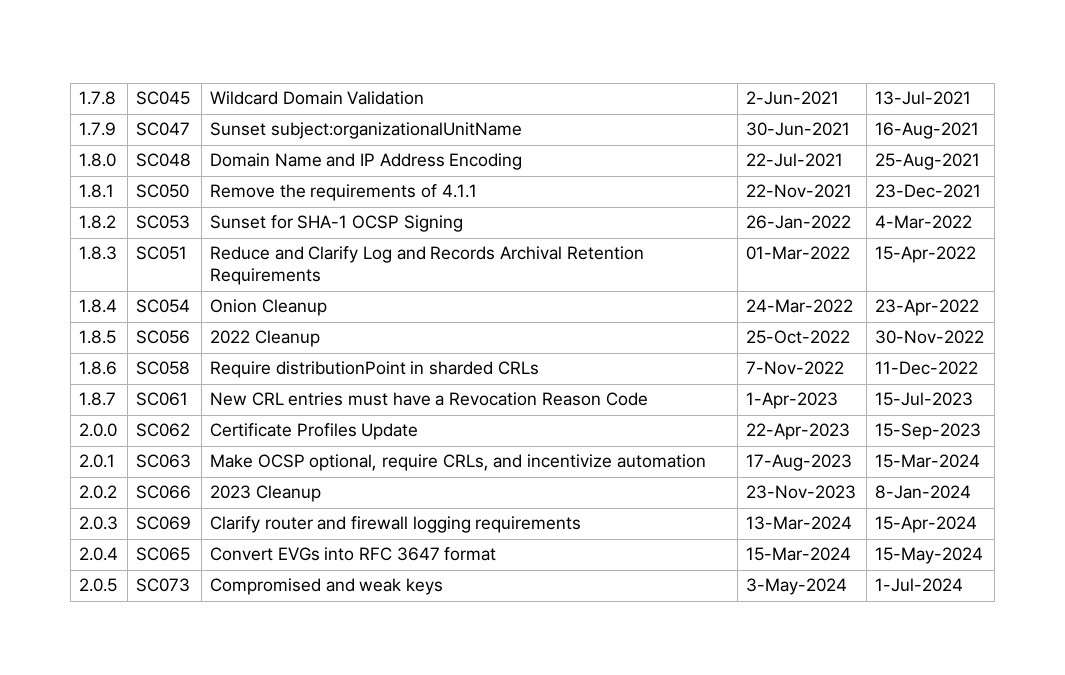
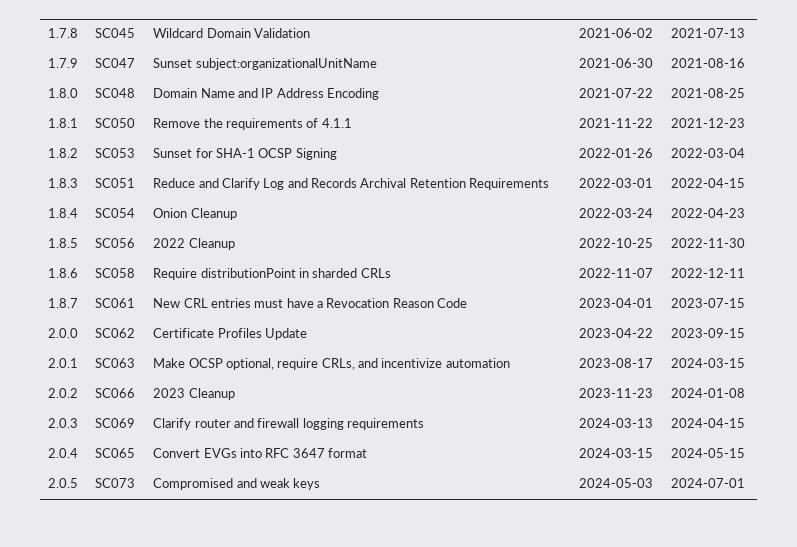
- 1.7.8 | SC045 | Wildcard Domain Validation | 2-Jun-2021 | 13-Jul-2021
+ 1.7.8 | SC045 | Wildcard Domain Validation | 2021-06-02 | 2021-07-13
- 1.7.9 | SC047 | Sunset subject:organizationalUnitName | 30-Jun-2021 | 16-Aug-2021
+ 1.7.9 | SC047 | Sunset subject:organizationalUnitName | 2021-06-30 | 2021-08-16
- 1.8.0 | SC048 | Domain Name and IP Address Encoding | 22-Jul-2021 | 25-Aug-2021
+ 1.8.0 | SC048 | Domain Name and IP Address Encoding | 2021-07-22 | 2021-08-25
- 1.8.1 | SC050 | Remove the requirements of 4.1.1 | 22-Nov-2021 | 23-Dec-2021
+ 1.8.1 | SC050 | Remove the requirements of 4.1.1 | 2021-11-22 | 2021-12-23
- 1.8.2 | SC053 | Sunset for SHA-1 OCSP Signing | 26-Jan-2022 | 4-Mar-2022
+ 1.8.2 | SC053 | Sunset for SHA-1 OCSP Signing | 2022-01-26 | 2022-03-04
- 1.8.3 | SC051 | Reduce and Clarify Log and Records Archival Retention Requirements | 01-Mar-2022 | 15-Apr-2022
+ 1.8.3 | SC051 | Reduce and Clarify Log and Records Archival Retention Requirements | 2022-03-01 | 2022-04-15
- 1.8.4 | SC054 | Onion Cleanup | 24-Mar-2022 | 23-Apr-2022
+ 1.8.4 | SC054 | Onion Cleanup | 2022-03-24 | 2022-04-23
- 1.8.5 | SC056 | 2022 Cleanup | 25-Oct-2022 | 30-Nov-2022
+ 1.8.5 | SC056 | 2022 Cleanup | 2022-10-25 | 2022-11-30
- 1.8.6 | SC058 | Require distributionPoint in sharded CRLs | 7-Nov-2022 | 11-Dec-2022
+ 1.8.6 | SC058 | Require distributionPoint in sharded CRLs | 2022-11-07 | 2022-12-11
- 1.8.7 | SC061 | New CRL entries must have a Revocation Reason Code | 1-Apr-2023 | 15-Jul-2023
+ 1.8.7 | SC061 | New CRL entries must have a Revocation Reason Code | 2023-04-01 | 2023-07-15
- 2.0.0 | SC062 | Certificate Profiles Update | 22-Apr-2023 | 15-Sep-2023
+ 2.0.0 | SC062 | Certificate Profiles Update | 2023-04-22 | 2023-09-15
- 2.0.1 | SC063 | Make OCSP optional, require CRLs, and incentivize automation | 17-Aug-2023 | 15-Mar-2024
+ 2.0.1 | SC063 | Make OCSP optional, require CRLs, and incentivize automation | 2023-08-17 | 2024-03-15
- 2.0.2 | SC066 | 2023 Cleanup | 23-Nov-2023 | 8-Jan-2024
+ 2.0.2 | SC066 | 2023 Cleanup | 2023-11-23 | 2024-01-08
- 2.0.3 | SC069 | Clarify router and firewall logging requirements | 13-Mar-2024 | 15-Apr-2024
+ 2.0.3 | SC069 | Clarify router and firewall logging requirements | 2024-03-13 | 2024-04-15
- 2.0.4 | SC065 | Convert EVGs into RFC 3647 format | 15-Mar-2024 | 15-May-2024
+ 2.0.4 | SC065 | Convert EVGs into RFC 3647 format | 2024-03-15 | 2024-05-15
- 2.0.5 | SC073 | Compromised and weak keys | 3-May-2024 | 1-Jul-2024
+ 2.0.5 | SC073 | Compromised and weak keys | 2024-05-03 | 2024-07-01

